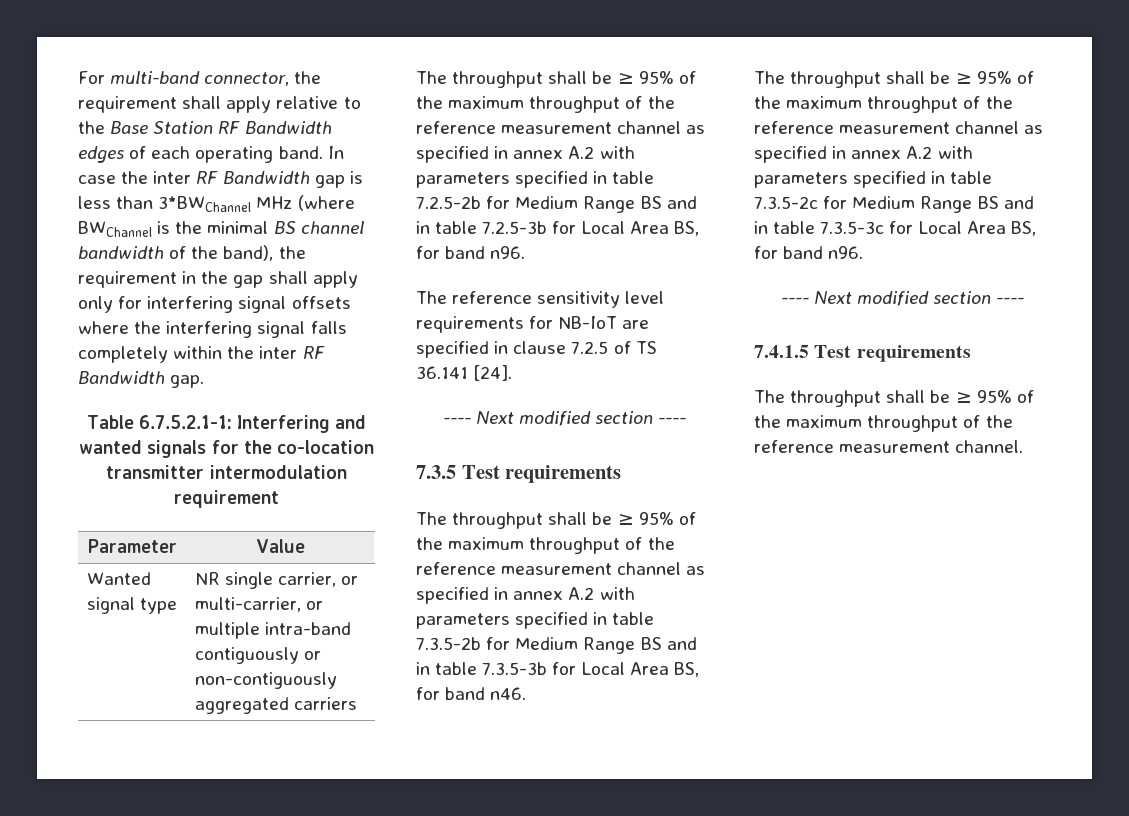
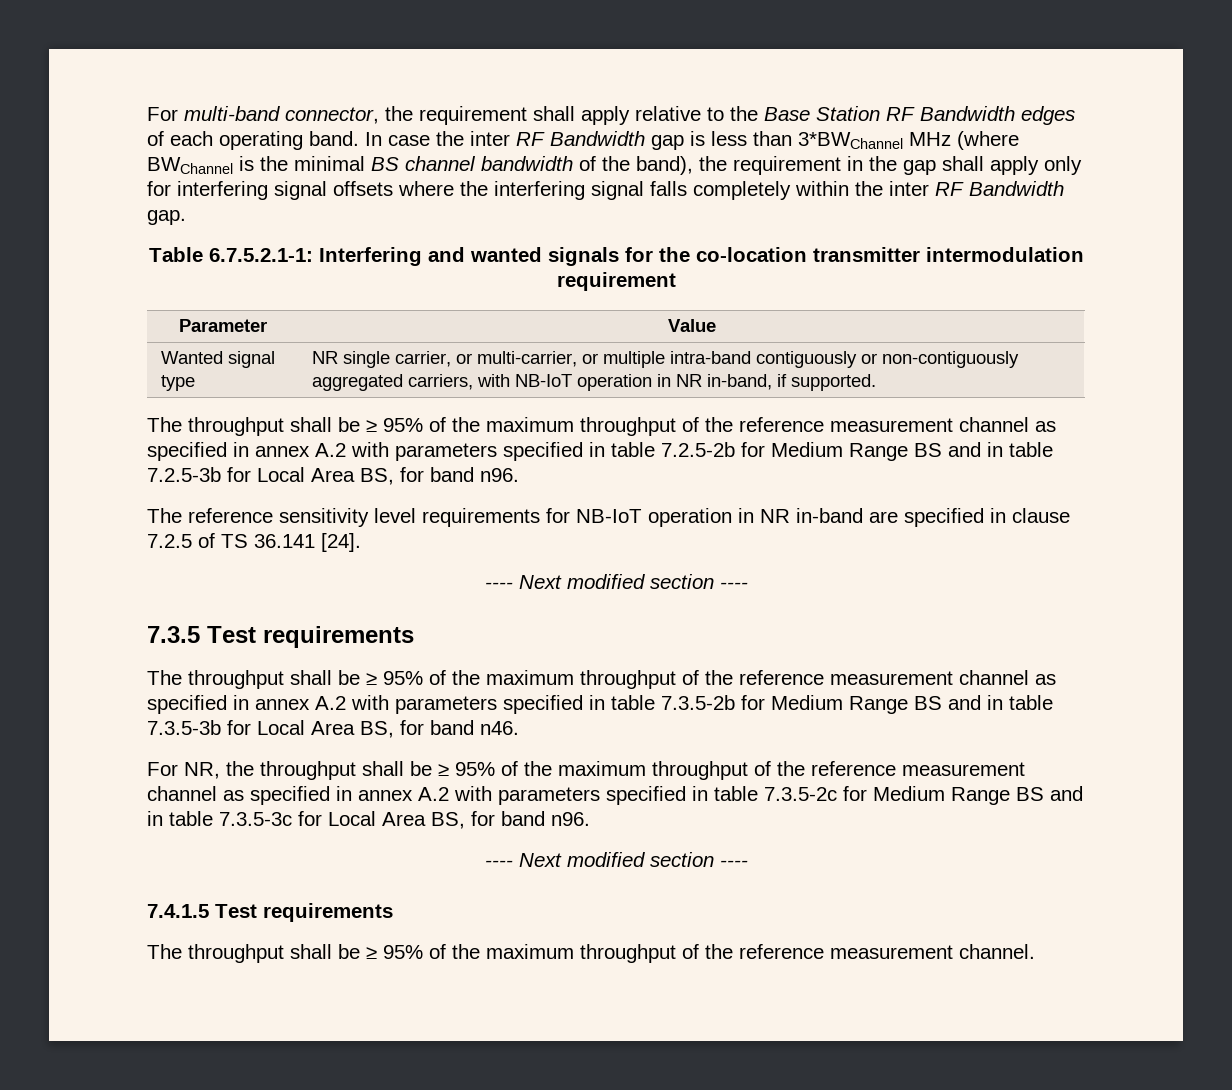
- Wanted signal type | NR single carrier, or multi-carrier, or multiple intra-band contiguously or non-contiguously aggregated carriers
+ Wanted signal type | NR single carrier, or multi-carrier, or multiple intra-band contiguously or non-contiguously aggregated carriers, with NB-IoT operation in NR in-band, if supported.
- The reference sensitivity level requirements for NB-IoT are specified in clause 7.2.5 of TS 36.141 [24].
+ The reference sensitivity level requirements for NB-IoT operation in NR in-band are specified in clause 7.2.5 of TS 36.141 [24].
- The throughput shall be ≥ 95% of the maximum throughput of the reference measurement channel as specified in annex A.2 with parameters specified in table 7.3.5-2c for Medium Range BS and in table 7.3.5-3c for Local Area BS, for band n96.
+ For NR, the throughput shall be ≥ 95% of the maximum throughput of the reference measurement channel as specified in annex A.2 with parameters specified in table 7.3.5-2c for Medium Range BS and in table 7.3.5-3c for Local Area BS, for band n96.

